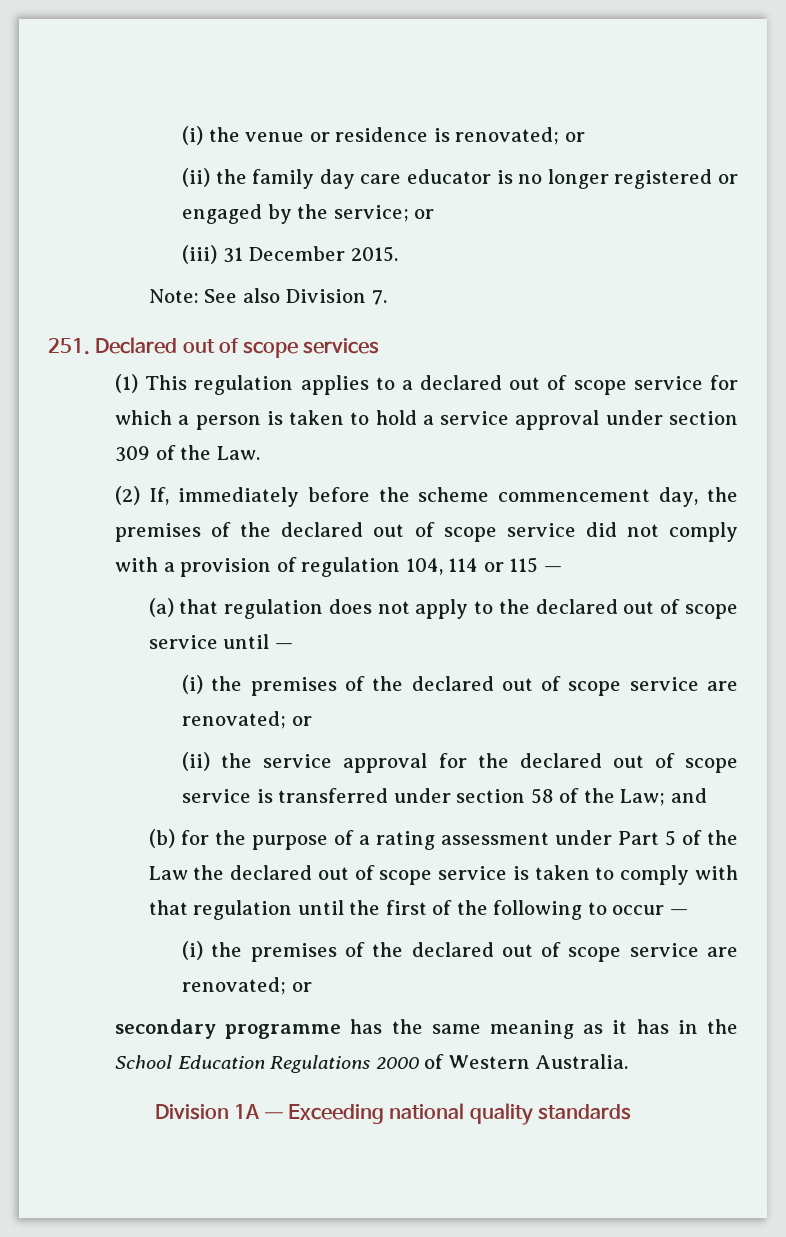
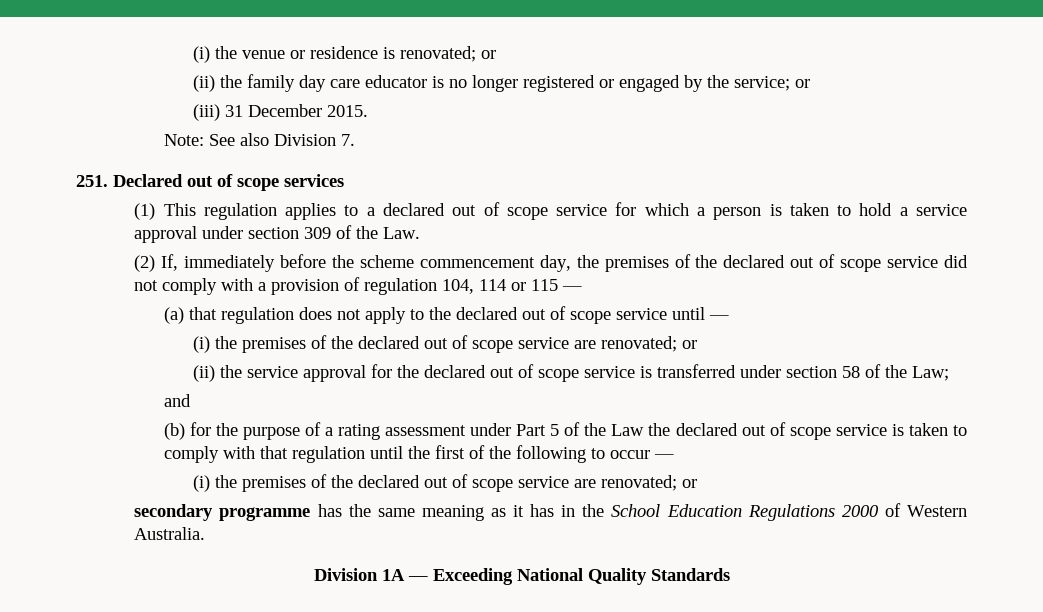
- (ii) the service approval for the declared out of scope service is transferred under section 58 of the Law; and
+ (ii) the service approval for the declared out of scope service is transferred under section 58 of the Law;
+ and
- Division 1A — Exceeding national quality standards
+ Division 1A — Exceeding National Quality Standards

